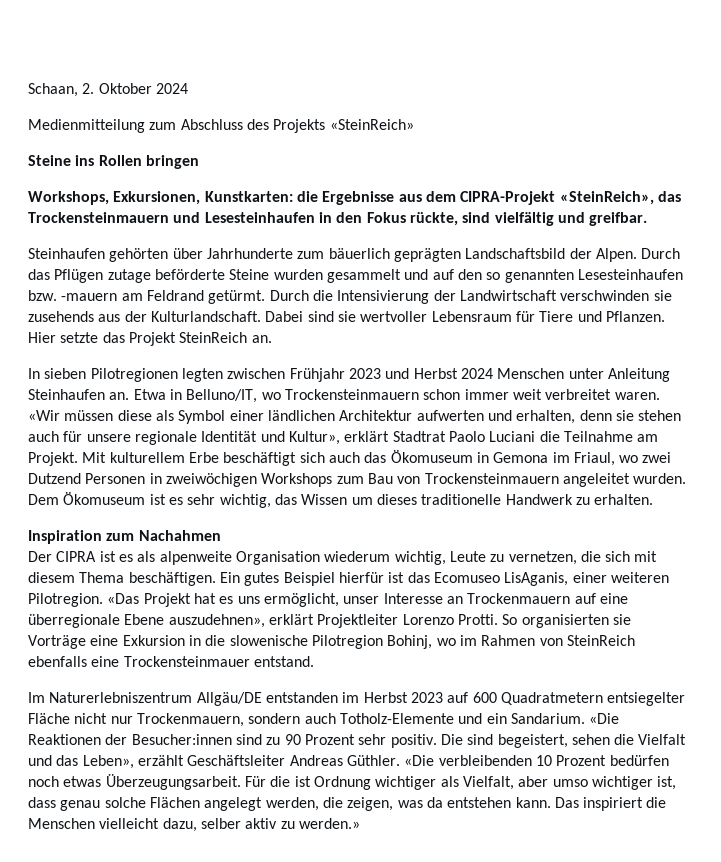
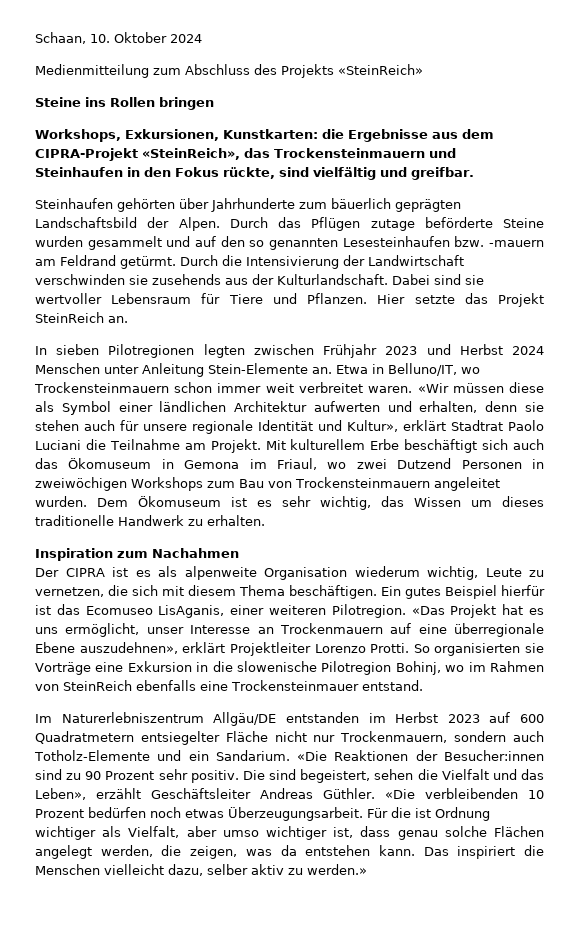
- Schaan, 2. Oktober 2024
+ Schaan, 10. Oktober 2024
- Workshops, Exkursionen, Kunstkarten: die Ergebnisse aus dem CIPRA-Projekt «SteinReich», das Trockensteinmauern und Lesesteinhaufen in den Fokus rückte, sind vielfältig und greifbar.
+ Workshops, Exkursionen, Kunstkarten: die Ergebnisse aus dem CIPRA-Projekt «SteinReich», das Trockensteinmauern und Steinhaufen in den Fokus rückte, sind vielfältig und greifbar.
- In sieben Pilotregionen legten zwischen Frühjahr 2023 und Herbst 2024 Menschen unter Anleitung Steinhaufen an.
+ In sieben Pilotregionen legten zwischen Frühjahr 2023 und Herbst 2024 Menschen unter Anleitung Stein-Elemente an.

